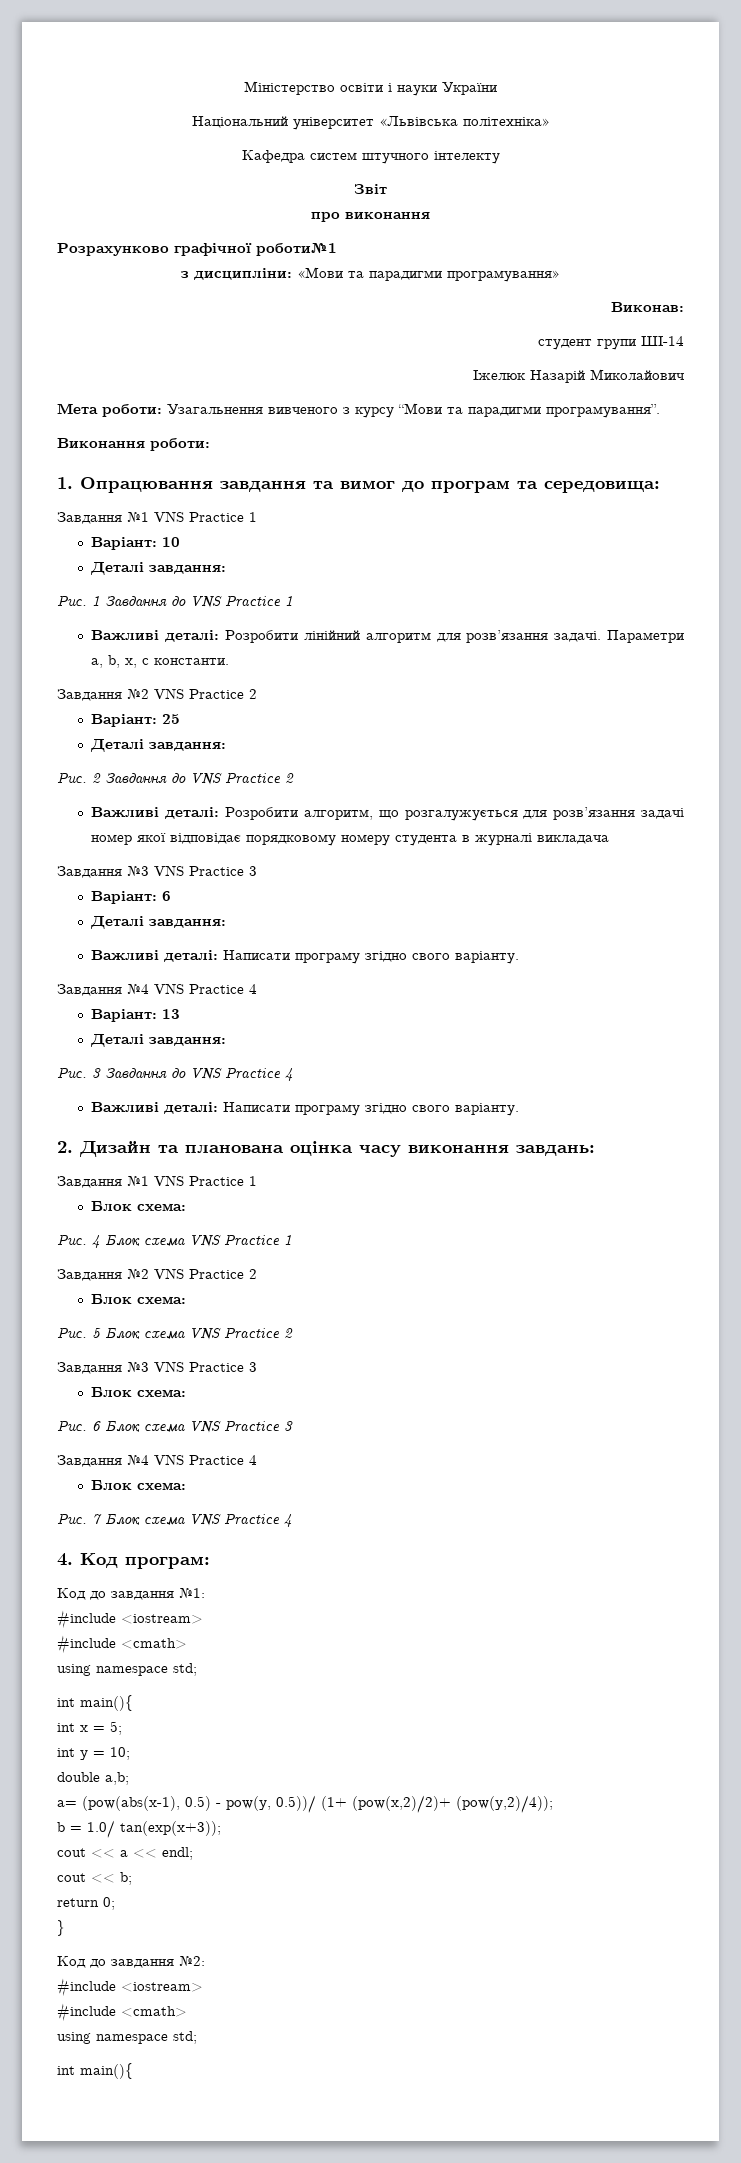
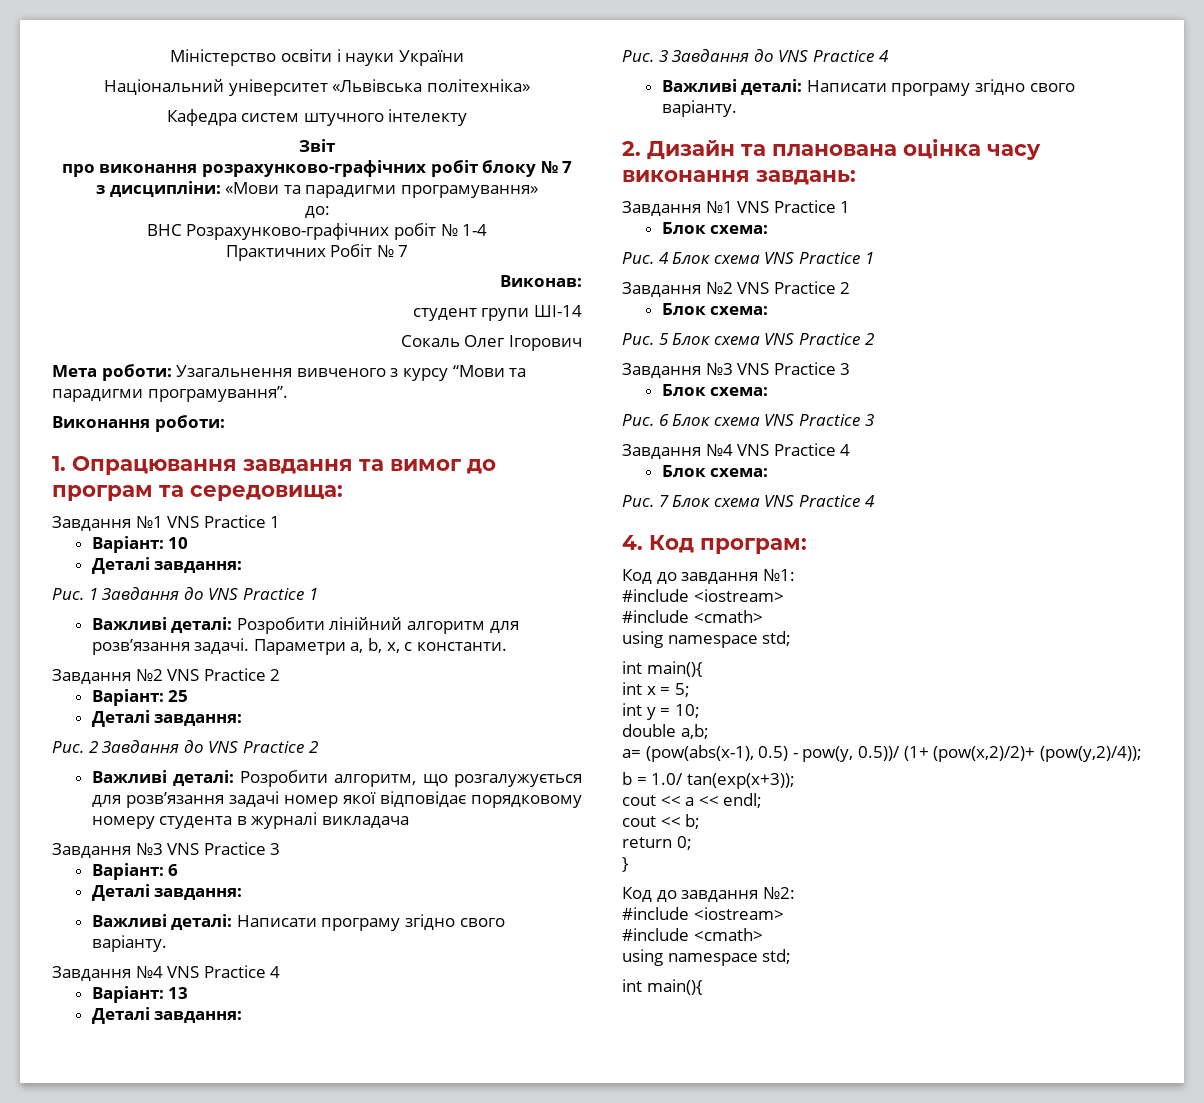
- про виконання
- Розрахунково графічної роботи№1
+ про виконання розрахунково-графічних робіт блоку № 7
+ до:
+ ВНС Розрахунково-графічних робіт № 1-4
+ Практичних Робіт № 7
- Іжелюк Назарій Миколайович
+ Сокаль Олег Ігорович

